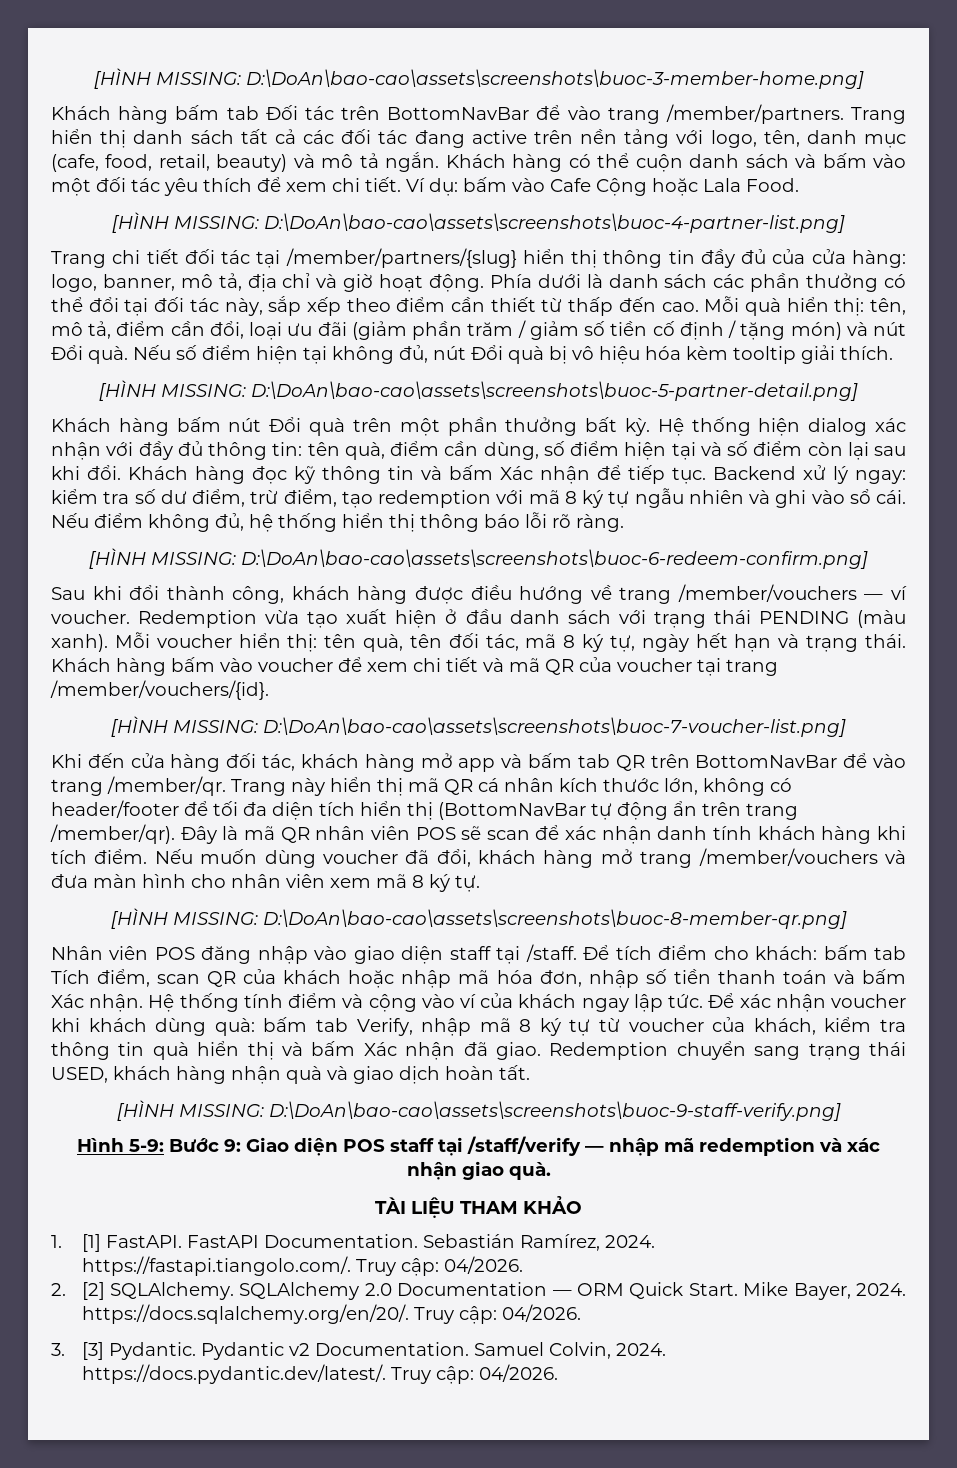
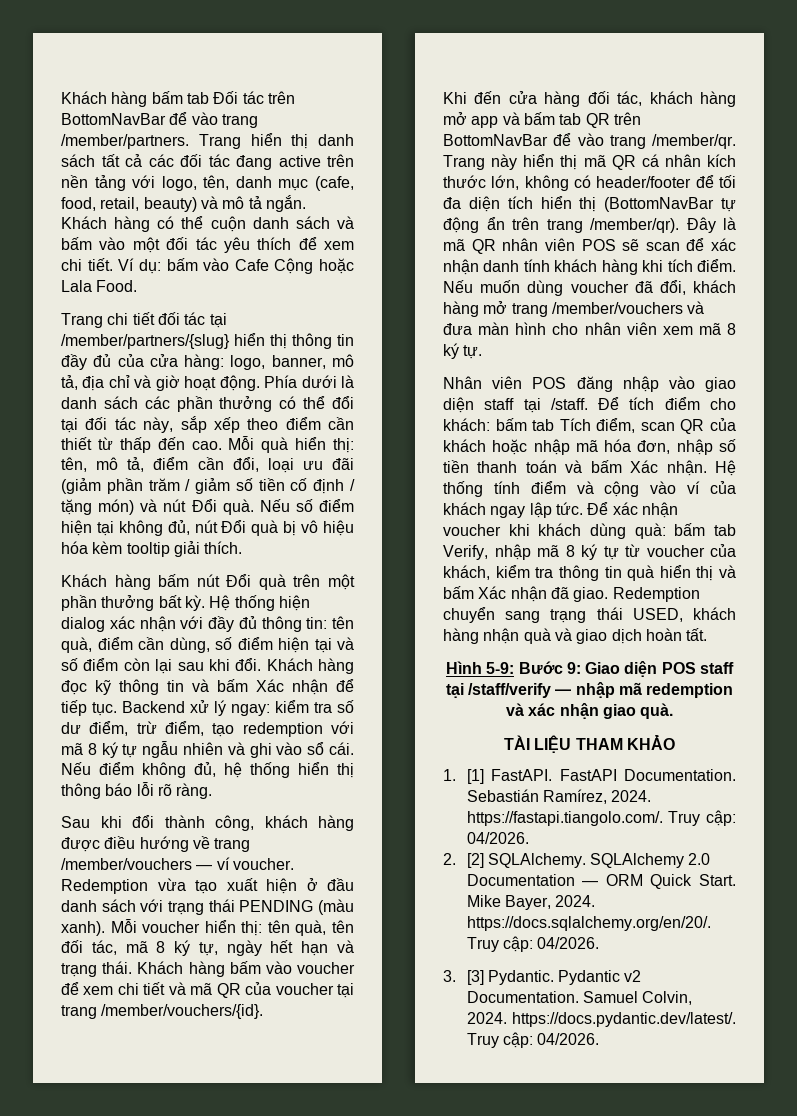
- [HÌNH MISSING: D:\DoAn\bao-cao\assets\screenshots\buoc-3-member-home.png]
- [HÌNH MISSING: D:\DoAn\bao-cao\assets\screenshots\buoc-4-partner-list.png]
- [HÌNH MISSING: D:\DoAn\bao-cao\assets\screenshots\buoc-5-partner-detail.png]
- [HÌNH MISSING: D:\DoAn\bao-cao\assets\screenshots\buoc-6-redeem-confirm.png]
- [HÌNH MISSING: D:\DoAn\bao-cao\assets\screenshots\buoc-7-voucher-list.png]
- [HÌNH MISSING: D:\DoAn\bao-cao\assets\screenshots\buoc-8-member-qr.png]
- [HÌNH MISSING: D:\DoAn\bao-cao\assets\screenshots\buoc-9-staff-verify.png]

